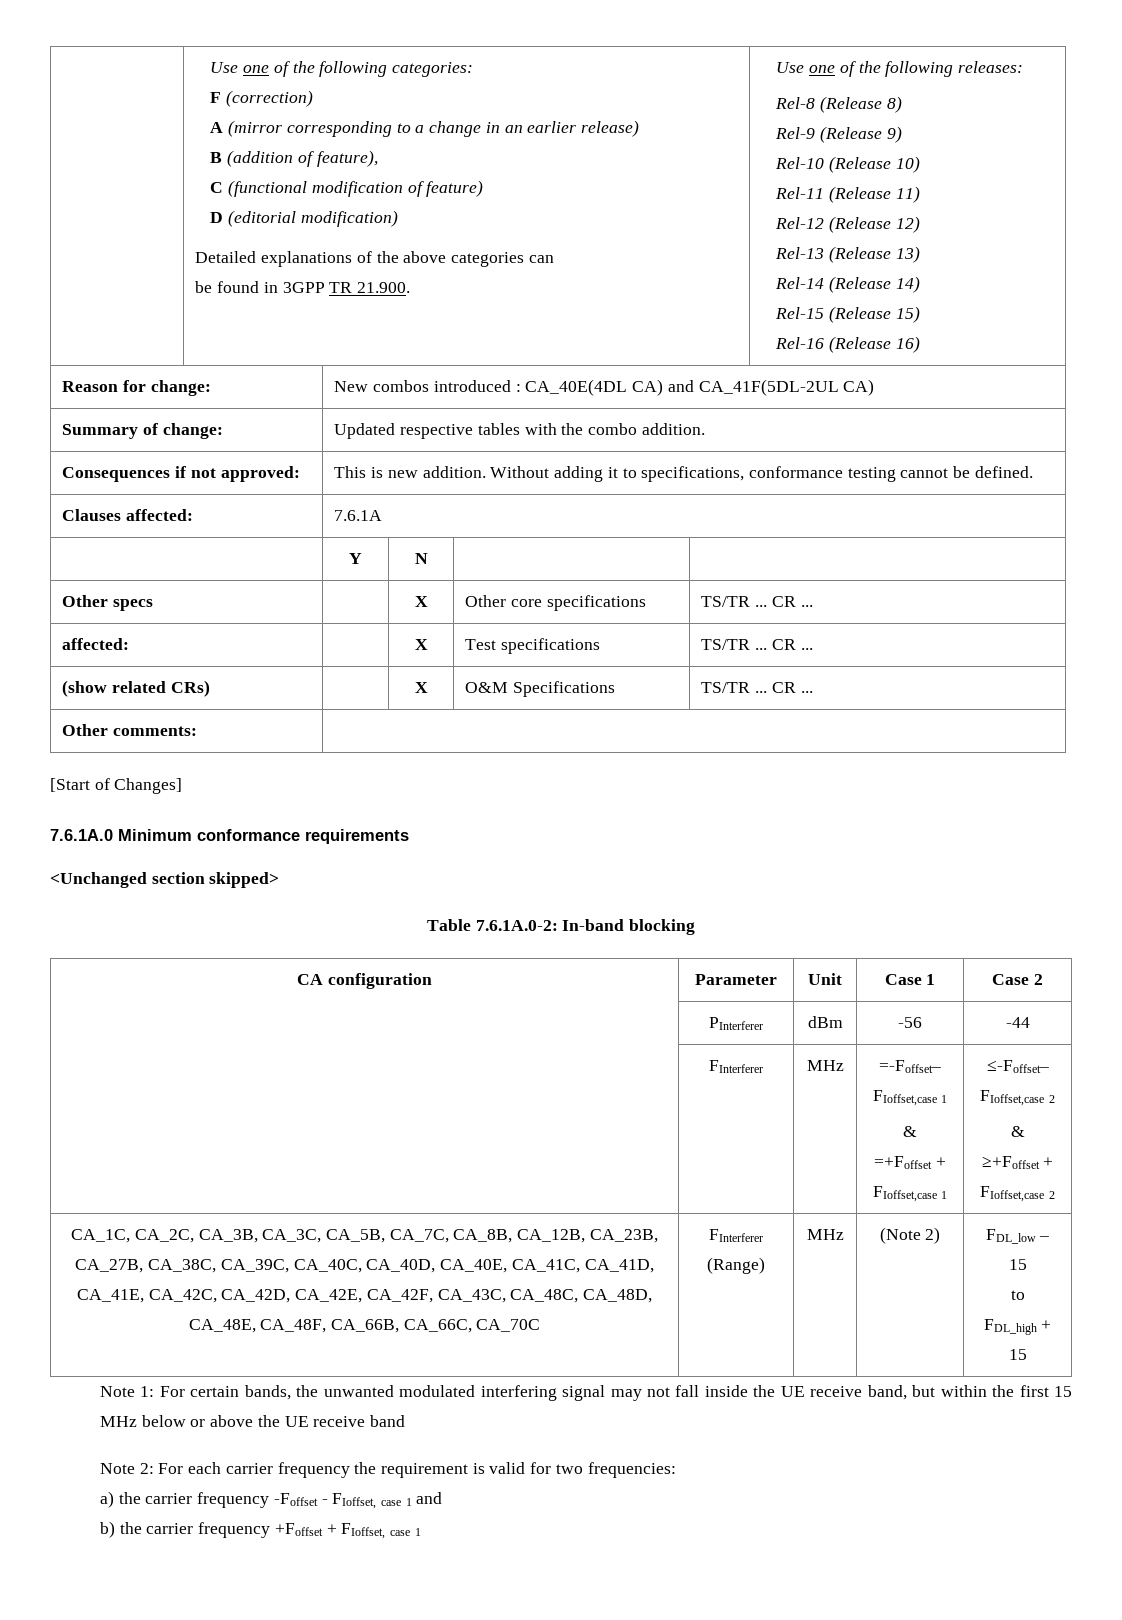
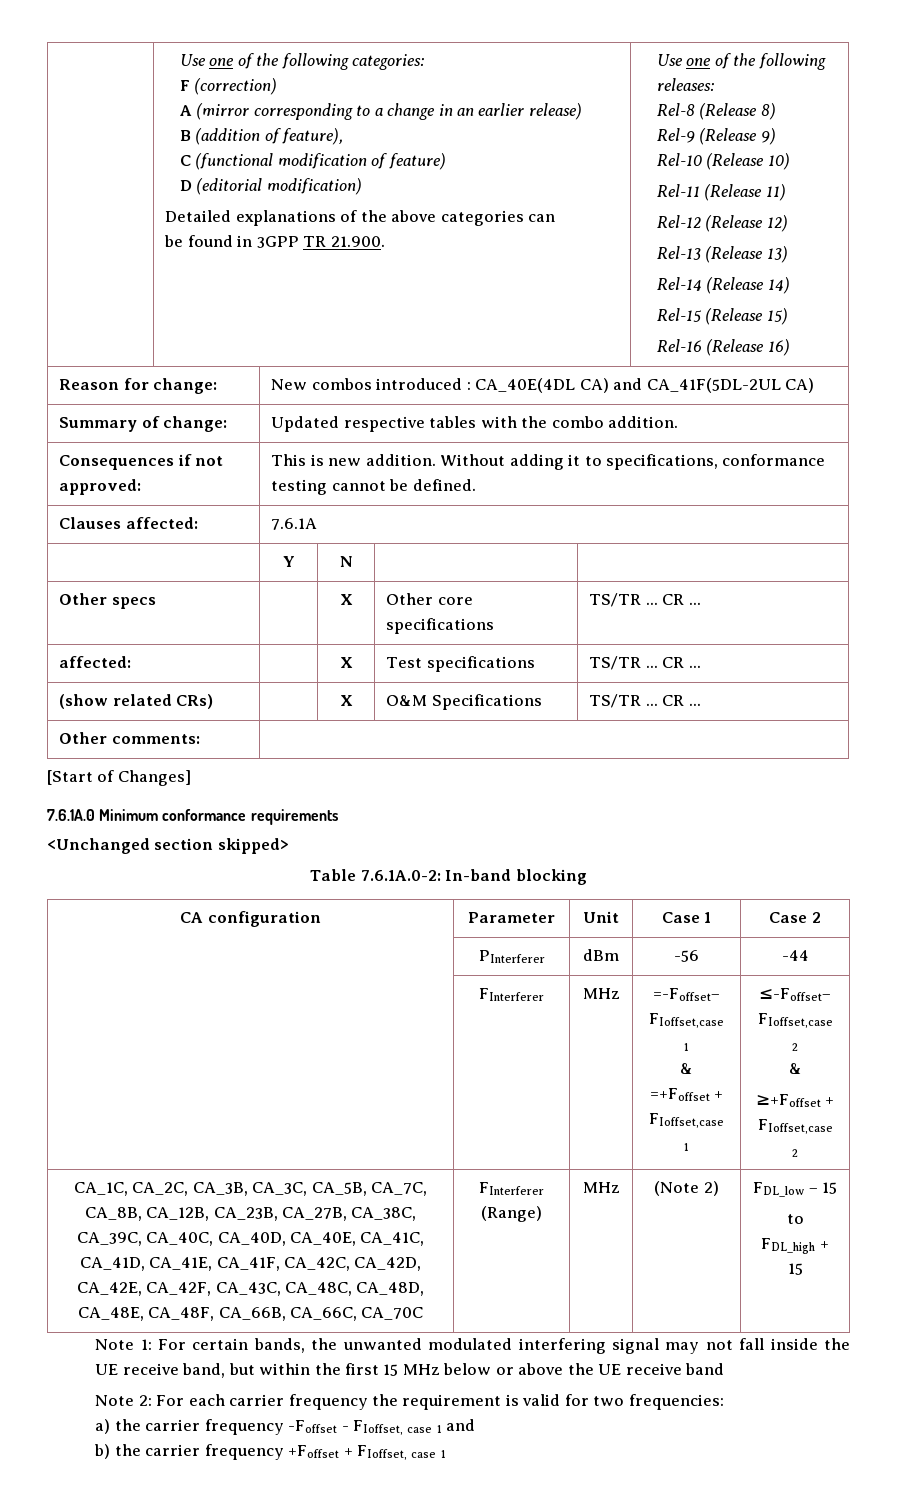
- CA_1C, CA_2C, CA_3B, CA_3C, CA_5B, CA_7C, CA_8B, CA_12B, CA_23B, CA_27B, CA_38C, CA_39C, CA_40C, CA_40D, CA_40E, CA_41C, CA_41D, CA_41E, CA_42C, CA_42D, CA_42E, CA_42F, CA_43C, CA_48C, CA_48D, CA_48E, CA_48F, CA_66B, CA_66C, CA_70C
+ CA_1C, CA_2C, CA_3B, CA_3C, CA_5B, CA_7C, CA_8B, CA_12B, CA_23B, CA_27B, CA_38C, CA_39C, CA_40C, CA_40D, CA_40E, CA_41C, CA_41D, CA_41E, CA_41F, CA_42C, CA_42D, CA_42E, CA_42F, CA_43C, CA_48C, CA_48D, CA_48E, CA_48F, CA_66B, CA_66C, CA_70C

